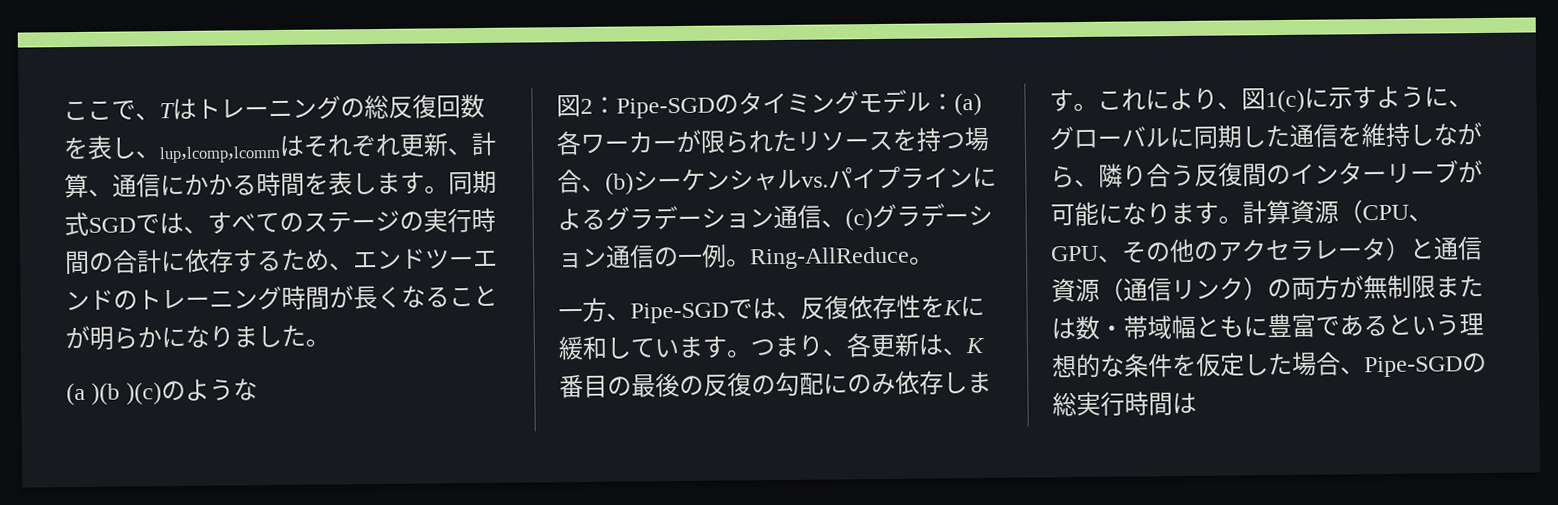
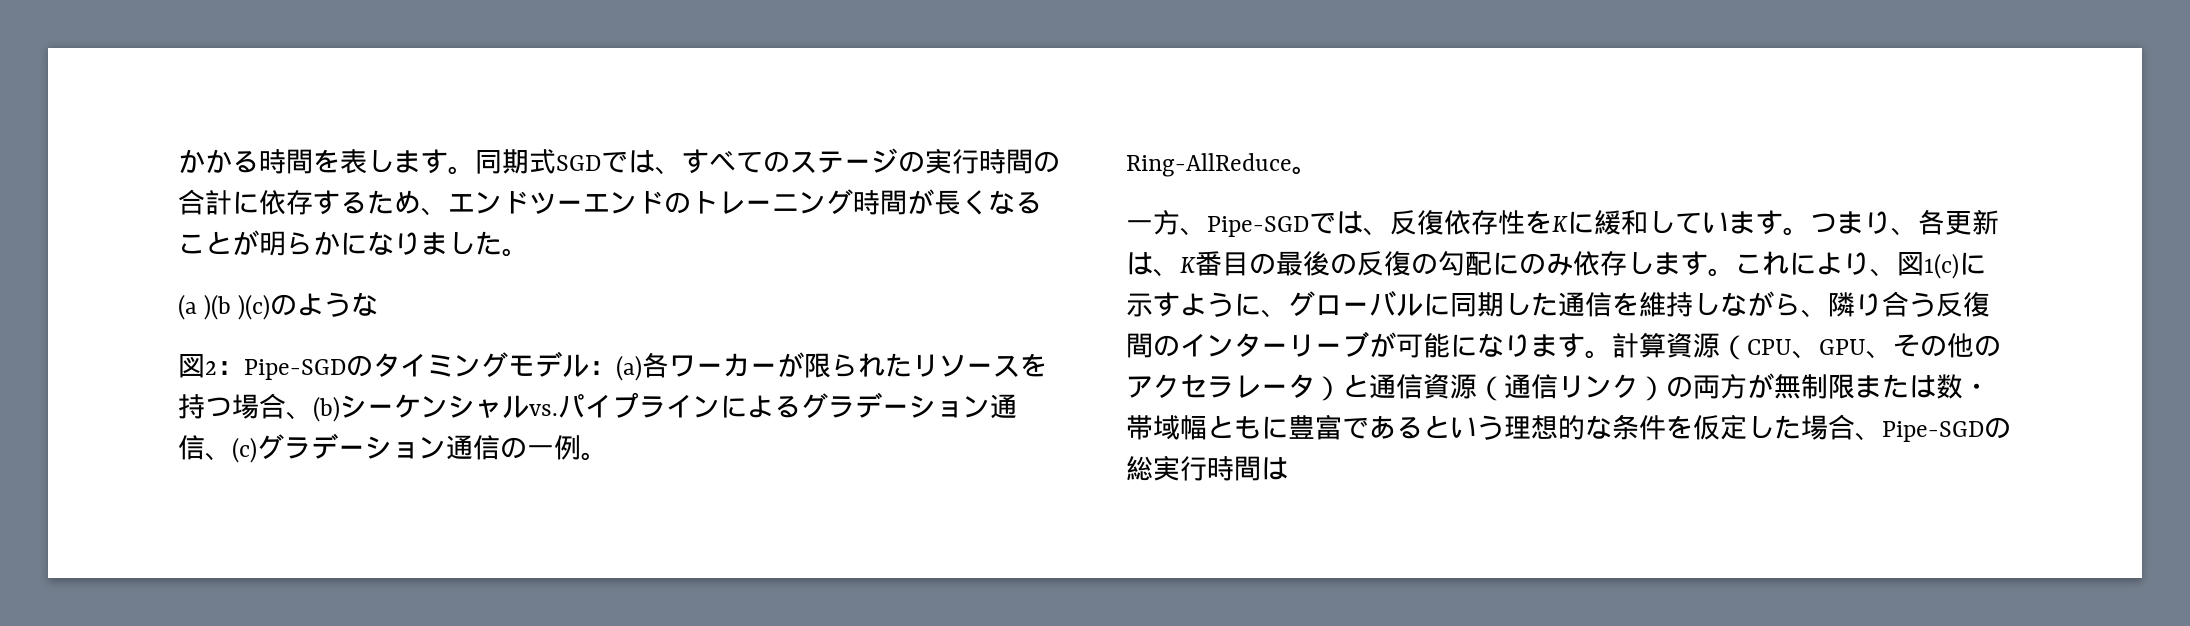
- ここで、Tはトレーニングの総反復回数を表し、lup,lcomp,lcommはそれぞれ更新、計算、通信にかかる時間を表します。
+ かかる時間を表します。
- 図2：Pipe-SGDのタイミングモデル：(a)各ワーカーが限られたリソースを持つ場合、(b)シーケンシャルvs.パイプラインによるグラデーション通信、(c)グラデーション通信の一例。Ring-AllReduce。
+ 図2：Pipe-SGDのタイミングモデル：(a)各ワーカーが限られたリソースを持つ場合、(b)シーケンシャルvs.パイプラインによるグラデーション通信、(c)グラデーション通信の一例。
+ Ring-AllReduce。

